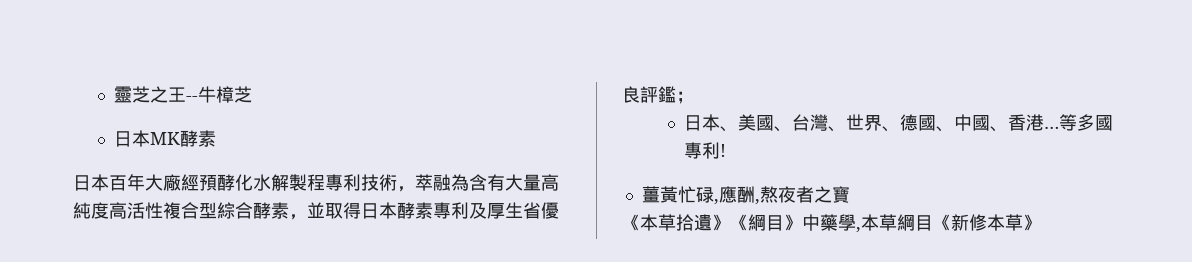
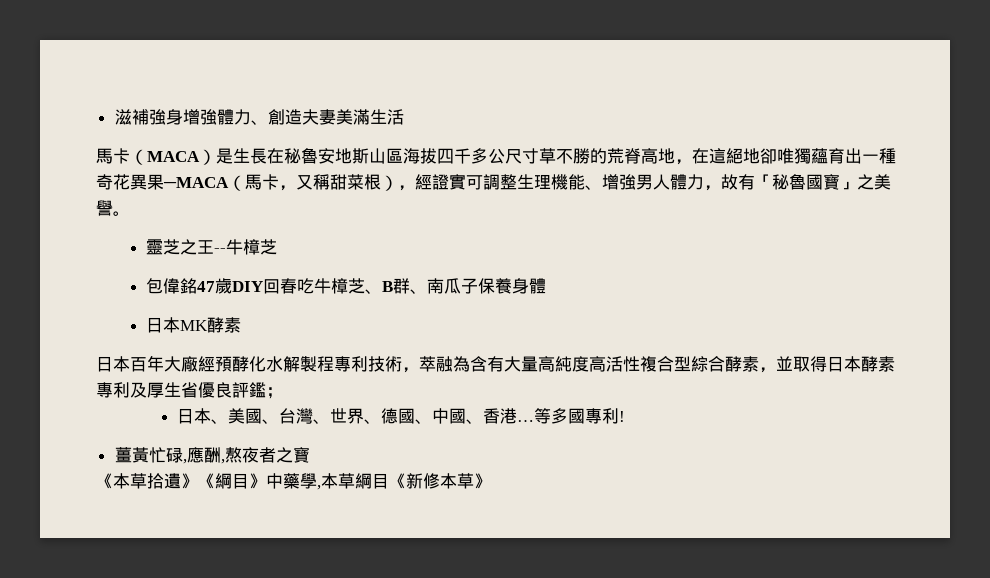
+ 滋補強身增強體力、創造夫妻美滿生活
+ 馬卡（MACA）是生長在秘魯安地斯山區海拔四千多公尺寸草不勝的荒脊高地，在這絕地卻唯獨蘊育出一種奇花異果─MACA（馬卡，又稱甜菜根），經證實可調整生理機能、增強男人體力，故有「秘魯國寶」之美譽。
+ 包偉銘47歲DIY回春吃牛樟芝、B群、南瓜子保養身體

